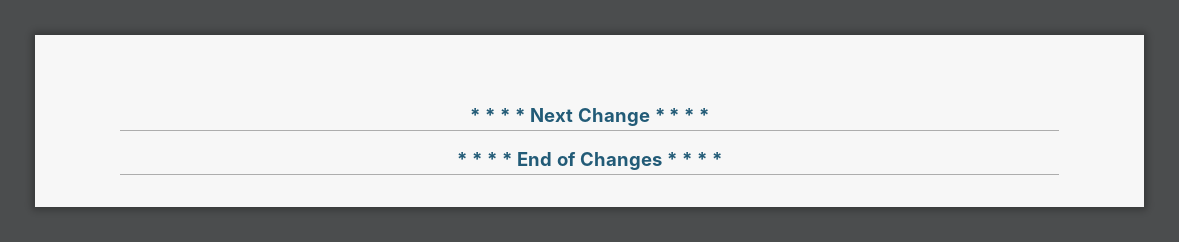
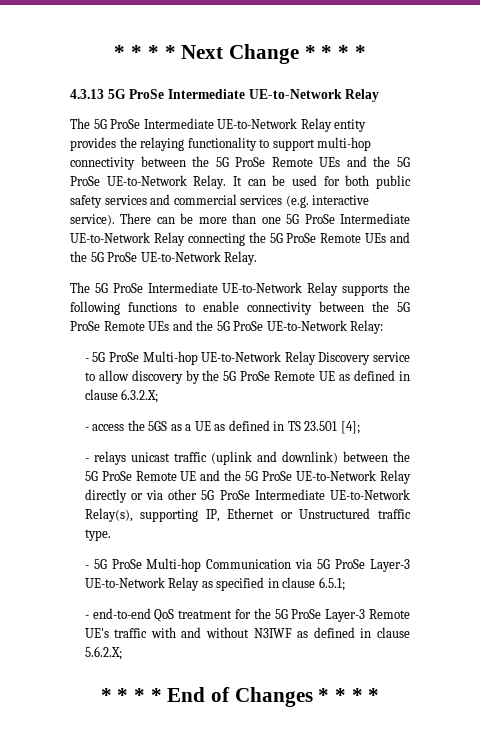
+ 4.3.13 5G ProSe Intermediate UE-to-Network Relay
+ The 5G ProSe Intermediate UE-to-Network Relay entity provides the relaying functionality to support multi-hop connectivity between the 5G ProSe Remote UEs and the 5G ProSe UE-to-Network Relay. It can be used for both public safety services and commercial services (e.g. interactive service). There can be more than one 5G ProSe Intermediate UE-to-Network Relay connecting the 5G ProSe Remote UEs and the 5G ProSe UE-to-Network Relay.
+ The 5G ProSe Intermediate UE-to-Network Relay supports the following functions to enable connectivity between the 5G ProSe Remote UEs and the 5G ProSe UE-to-Network Relay:
+ - 5G ProSe Multi-hop UE-to-Network Relay Discovery service to allow discovery by the 5G ProSe Remote UE as defined in clause 6.3.2.X;
+ - access the 5GS as a UE as defined in TS 23.501 [4];
+ - relays unicast traffic (uplink and downlink) between the 5G ProSe Remote UE and the 5G ProSe UE-to-Network Relay directly or via other 5G ProSe Intermediate UE-to-Network Relay(s), supporting IP, Ethernet or Unstructured traffic type.
+ - 5G ProSe Multi-hop Communication via 5G ProSe Layer-3 UE-to-Network Relay as specified in clause 6.5.1;
+ - end-to-end QoS treatment for the 5G ProSe Layer-3 Remote UE's traffic with and without N3IWF as defined in clause 5.6.2.X;

